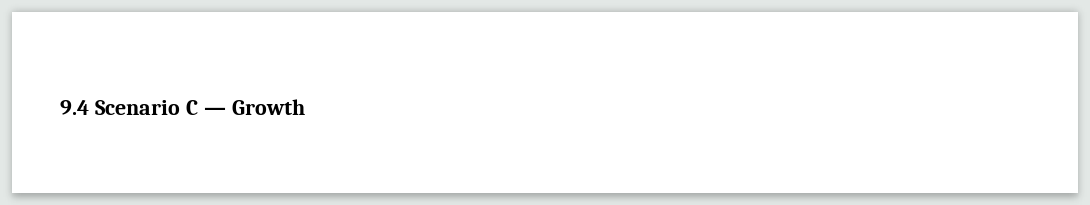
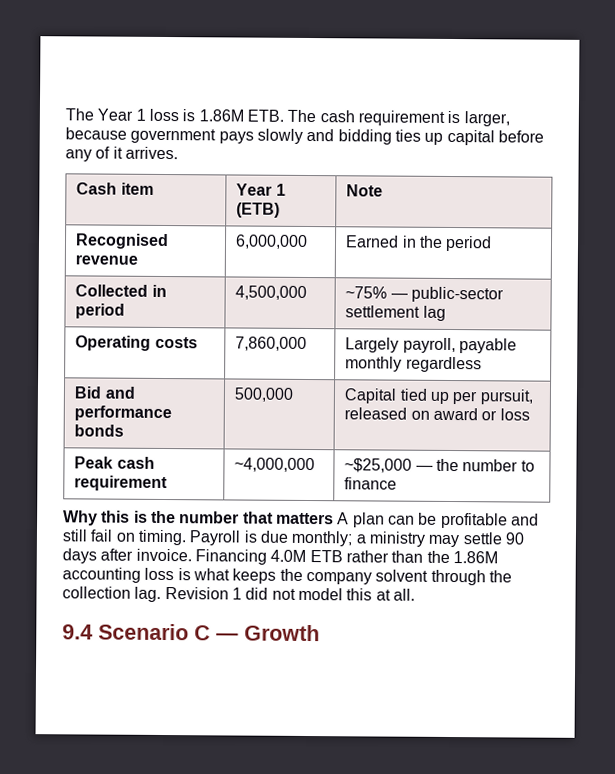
+ The Year 1 loss is 1.86M ETB. The cash requirement is larger, because government pays slowly and bidding ties up capital before any of it arrives.
+ Cash item | Year 1 (ETB) | Note
+ Recognised revenue | 6,000,000 | Earned in the period
+ Collected in period | 4,500,000 | ~75% — public-sector settlement lag
+ Operating costs | 7,860,000 | Largely payroll, payable monthly regardless
+ Bid and performance bonds | 500,000 | Capital tied up per pursuit, released on award or loss
+ Peak cash requirement | ~4,000,000 | ~$25,000 — the number to finance
+ Why this is the number that matters A plan can be profitable and still fail on timing. Payroll is due monthly; a ministry may settle 90 days after invoice. Financing 4.0M ETB rather than the 1.86M accounting loss is what keeps the company solvent through the collection lag. Revision 1 did not model this at all.

